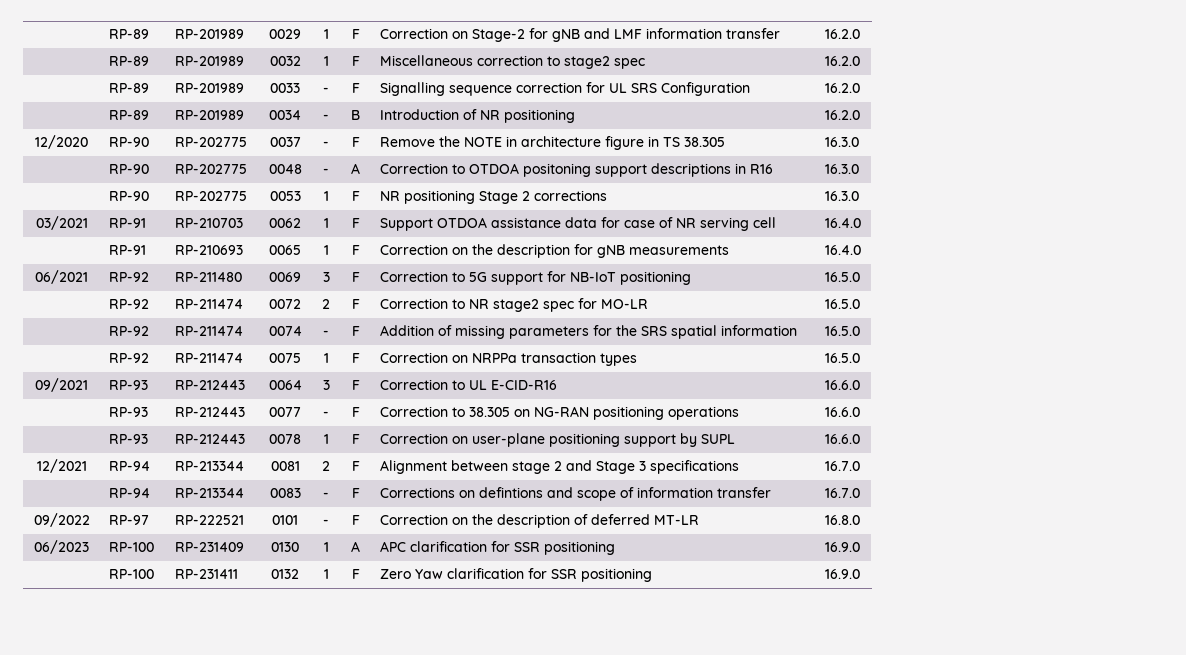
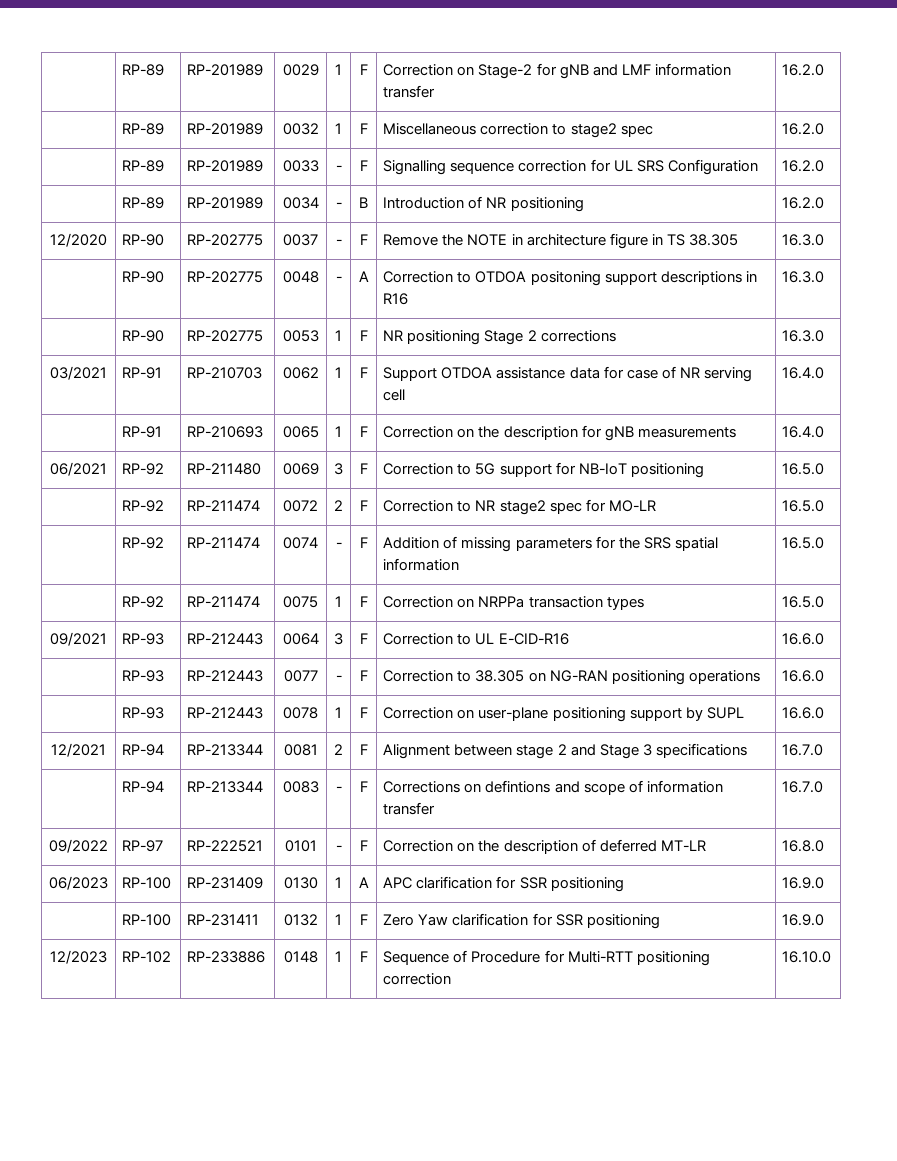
+ 12/2023 | RP-102 | RP-233886 | 0148 | 1 | F | Sequence of Procedure for Multi-RTT positioning correction | 16.10.0

